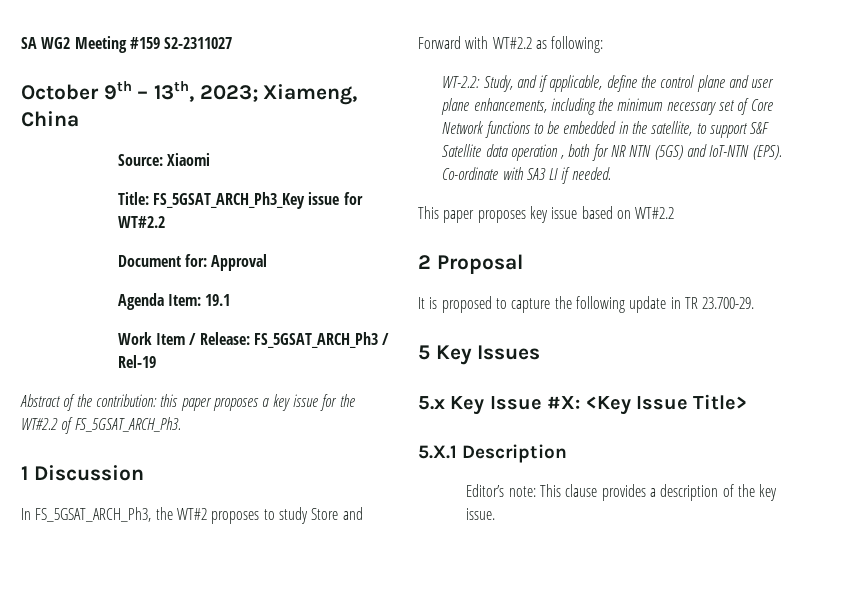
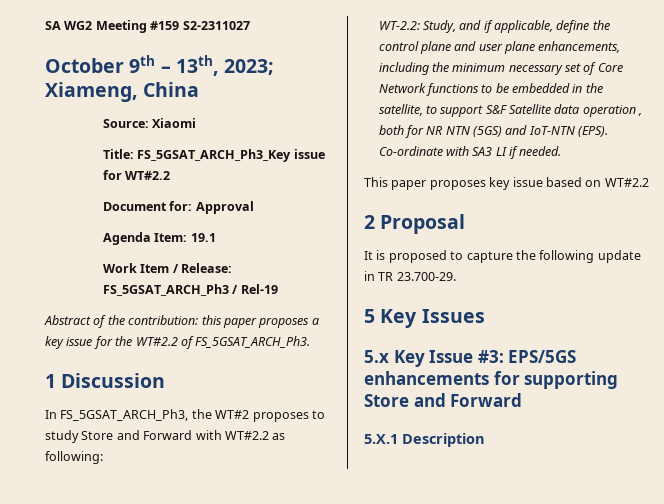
- 5.x Key Issue #X: <Key Issue Title>
+ 5.x Key Issue #3: EPS/5GS enhancements for supporting Store and Forward
  5.X.1 Description
- Editor’s note: This clause provides a description of the key issue.

